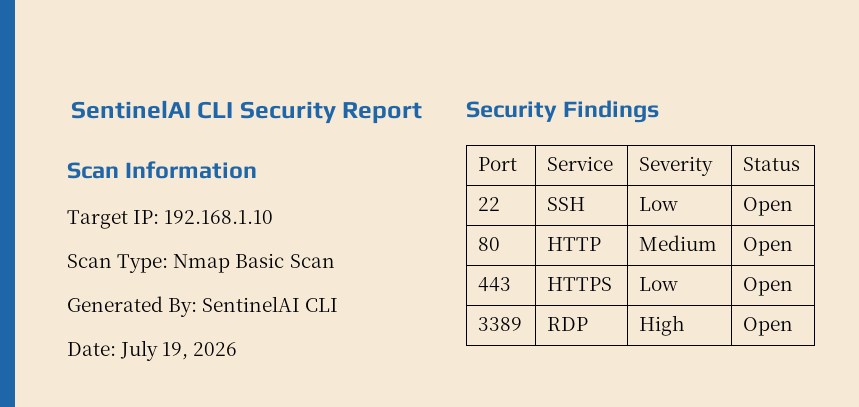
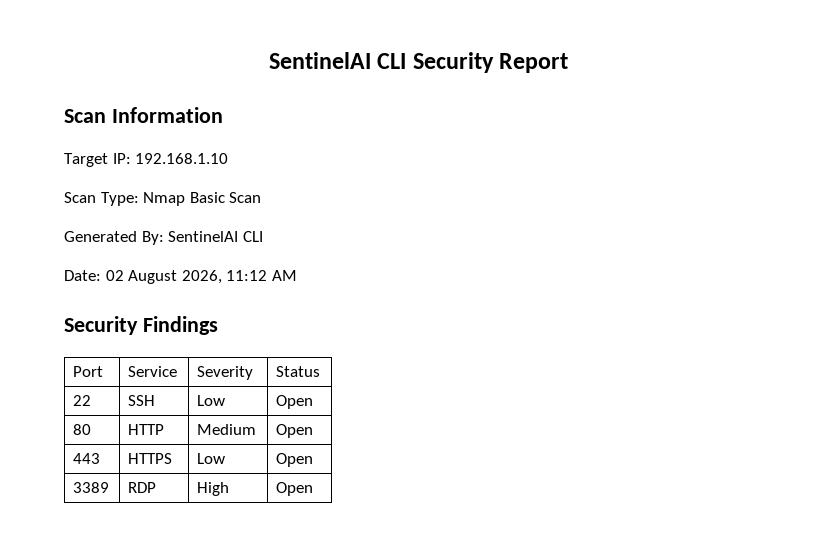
- Date: July 19, 2026
+ Date: 02 August 2026, 11:12 AM

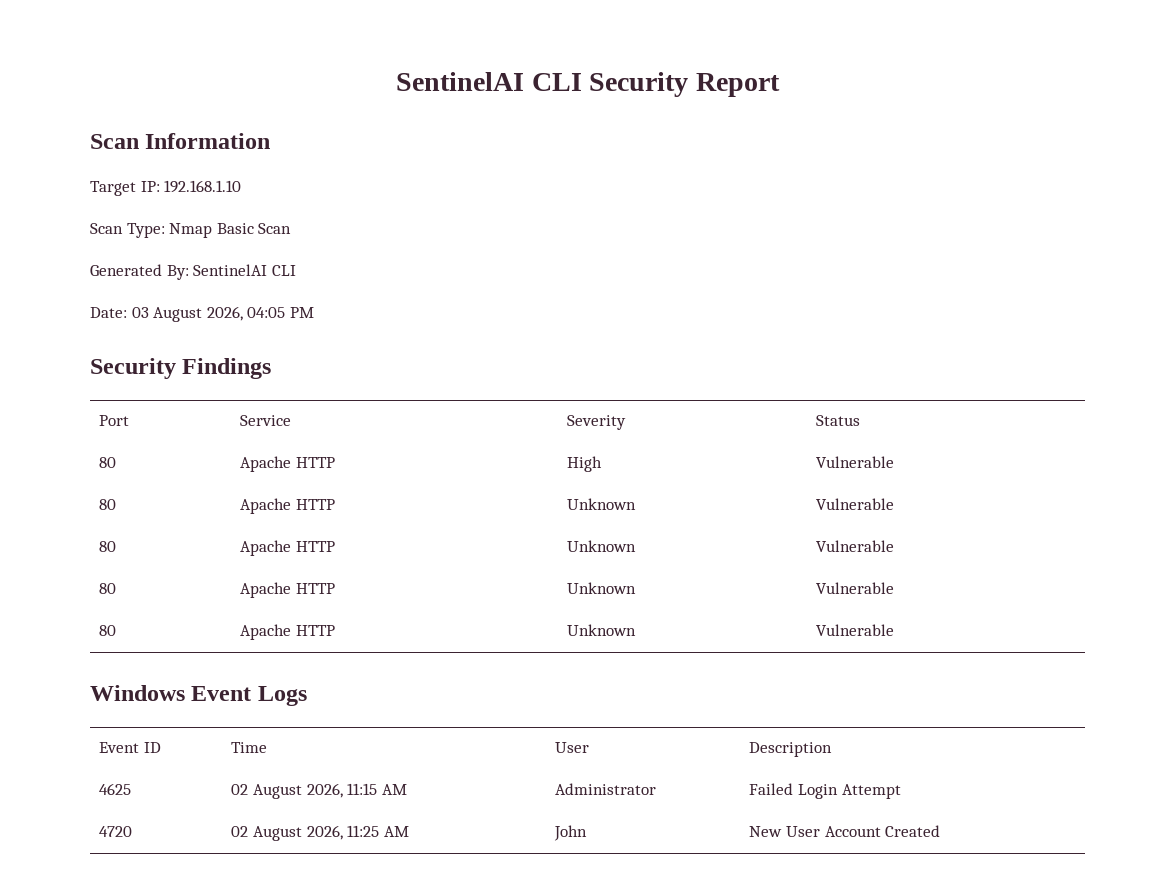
- Date: 02 August 2026, 11:12 AM
+ Date: 03 August 2026, 04:05 PM
- 22 | SSH | Low | Open
- 80 | HTTP | Medium | Open
- 443 | HTTPS | Low | Open
- 3389 | RDP | High | Open
+ 80 | Apache HTTP | High | Vulnerable
+ 80 | Apache HTTP | Unknown | Vulnerable
+ 80 | Apache HTTP | Unknown | Vulnerable
+ 80 | Apache HTTP | Unknown | Vulnerable
+ 80 | Apache HTTP | Unknown | Vulnerable
+ Windows Event Logs
+ Event ID | Time | User | Description
+ 4625 | 02 August 2026, 11:15 AM | Administrator | Failed Login Attempt
+ 4720 | 02 August 2026, 11:25 AM | John | New User Account Created

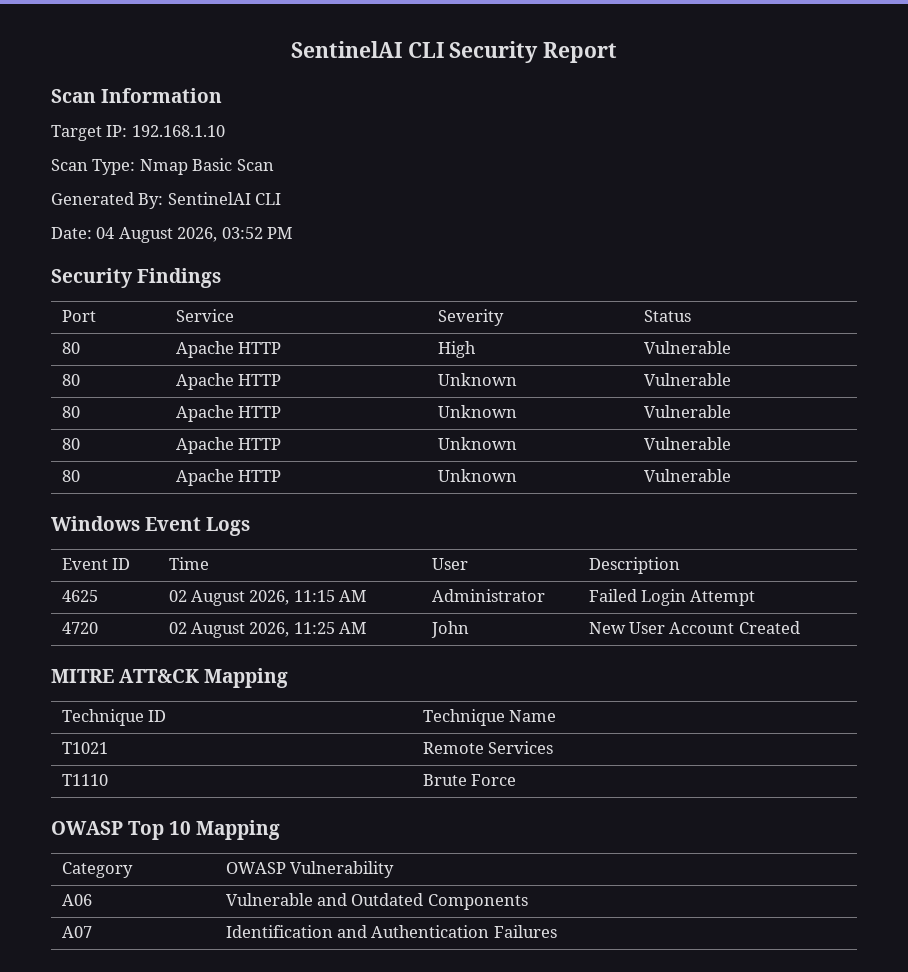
- Date: 03 August 2026, 04:05 PM
+ Date: 04 August 2026, 03:52 PM
+ MITRE ATT&CK Mapping
+ Technique ID | Technique Name
+ T1021 | Remote Services
+ T1110 | Brute Force
+ OWASP Top 10 Mapping
+ Category | OWASP Vulnerability
+ A06 | Vulnerable and Outdated Components
+ A07 | Identification and Authentication Failures

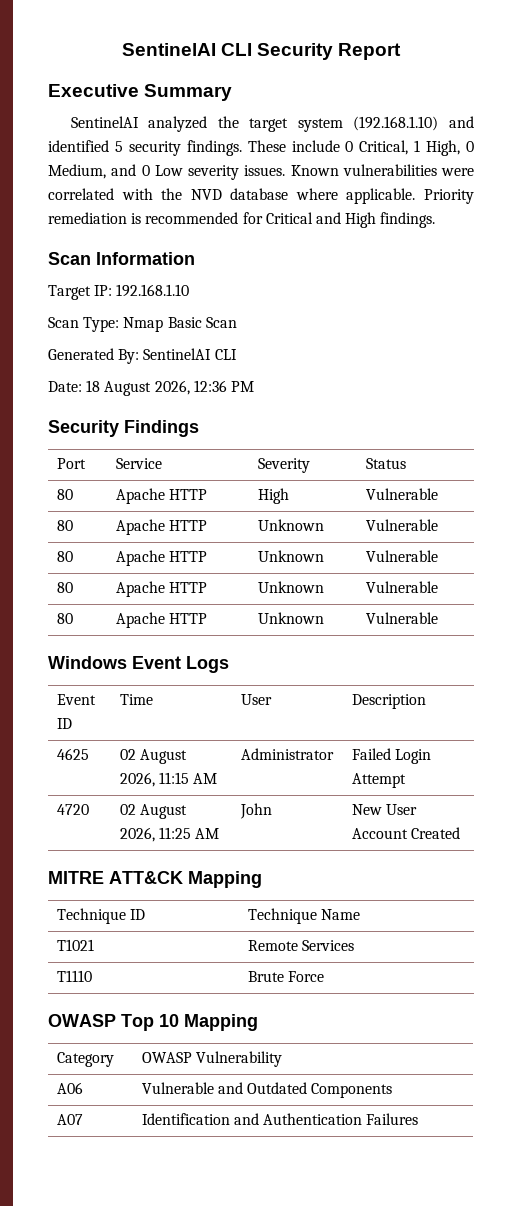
+ Executive Summary
+ SentinelAI analyzed the target system (192.168.1.10) and identified 5 security findings. These include 0 Critical, 1 High, 0 Medium, and 0 Low severity issues. Known vulnerabilities were correlated with the NVD database where applicable. Priority remediation is recommended for Critical and High findings.
- Date: 04 August 2026, 03:52 PM
+ Date: 18 August 2026, 12:36 PM

